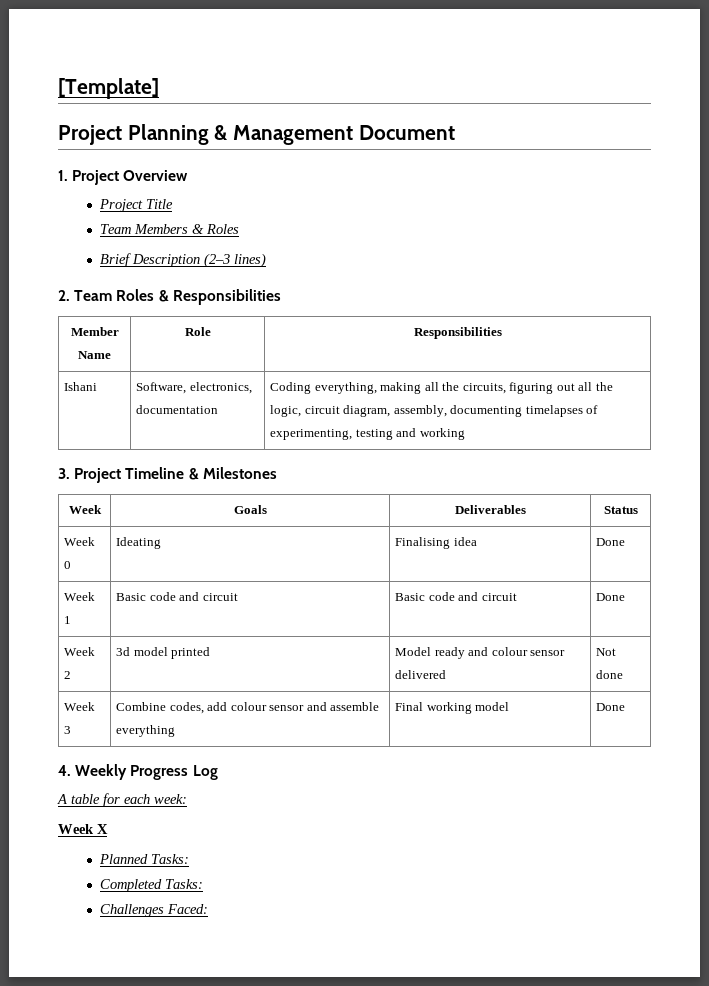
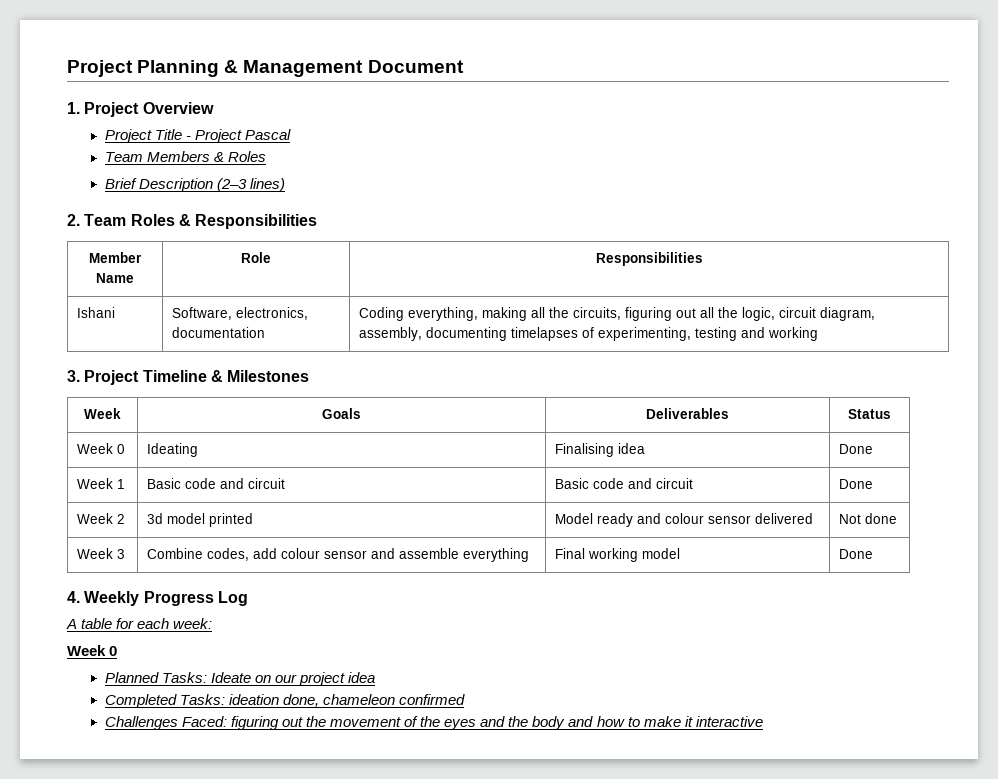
- [Template]
- Project Title
+ Project Title - Project Pascal
  A table for each week:
- Week X
+ Week 0
- Planned Tasks:
- Completed Tasks:
- Challenges Faced:
+ Planned Tasks: Ideate on our project idea
+ Completed Tasks: ideation done, chameleon confirmed
+ Challenges Faced: figuring out the movement of the eyes and the body and how to make it interactive

